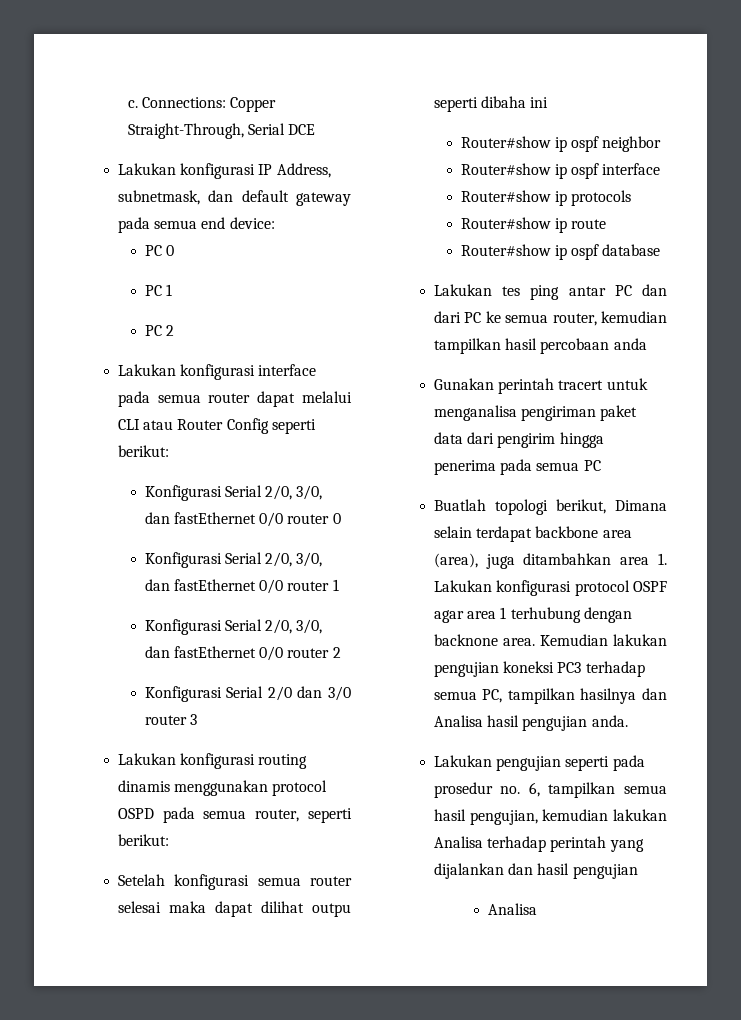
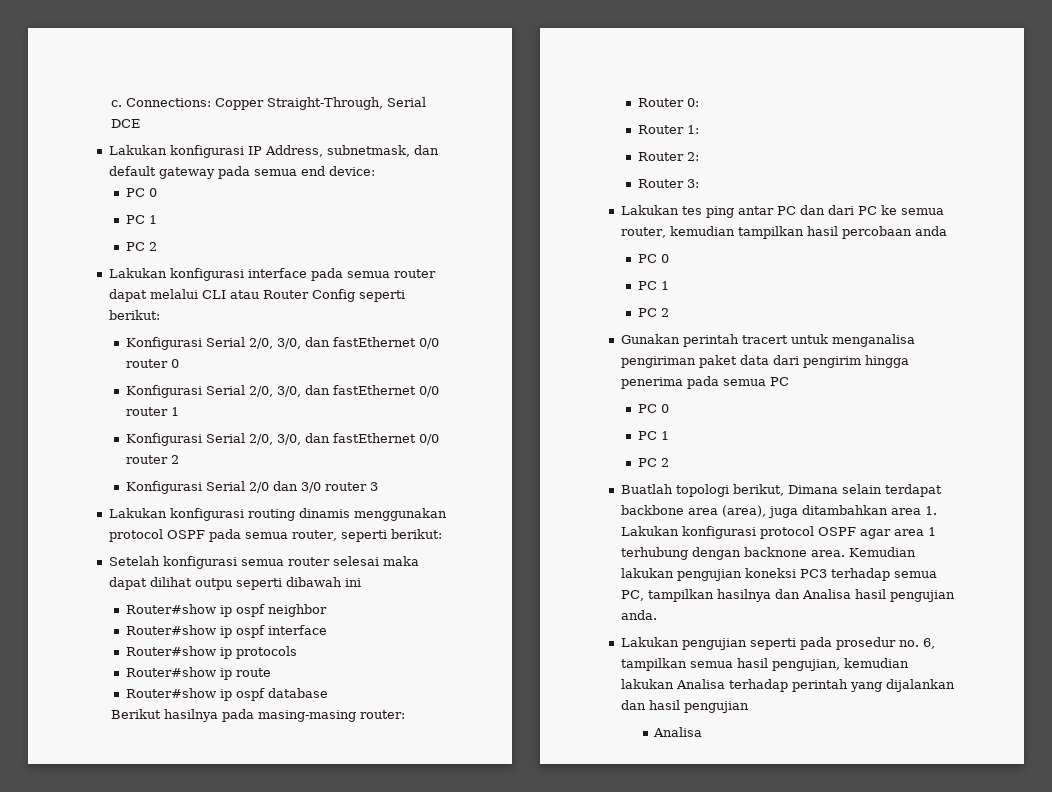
- Lakukan konfigurasi routing dinamis menggunakan protocol OSPD pada semua router, seperti berikut:
+ Lakukan konfigurasi routing dinamis menggunakan protocol OSPF pada semua router, seperti berikut:
- Setelah konfigurasi semua router selesai maka dapat dilihat outpu seperti dibaha ini
+ Setelah konfigurasi semua router selesai maka dapat dilihat outpu seperti dibawah ini
+ Berikut hasilnya pada masing-masing router:
+ Router 0:
+ Router 1:
+ Router 2:
+ Router 3:
  Lakukan tes ping antar PC dan dari PC ke semua router, kemudian tampilkan hasil percobaan anda
+ PC 0
+ PC 1
+ PC 2
  Gunakan perintah tracert untuk menganalisa pengiriman paket data dari pengirim hingga penerima pada semua PC
+ PC 0
+ PC 1
+ PC 2

